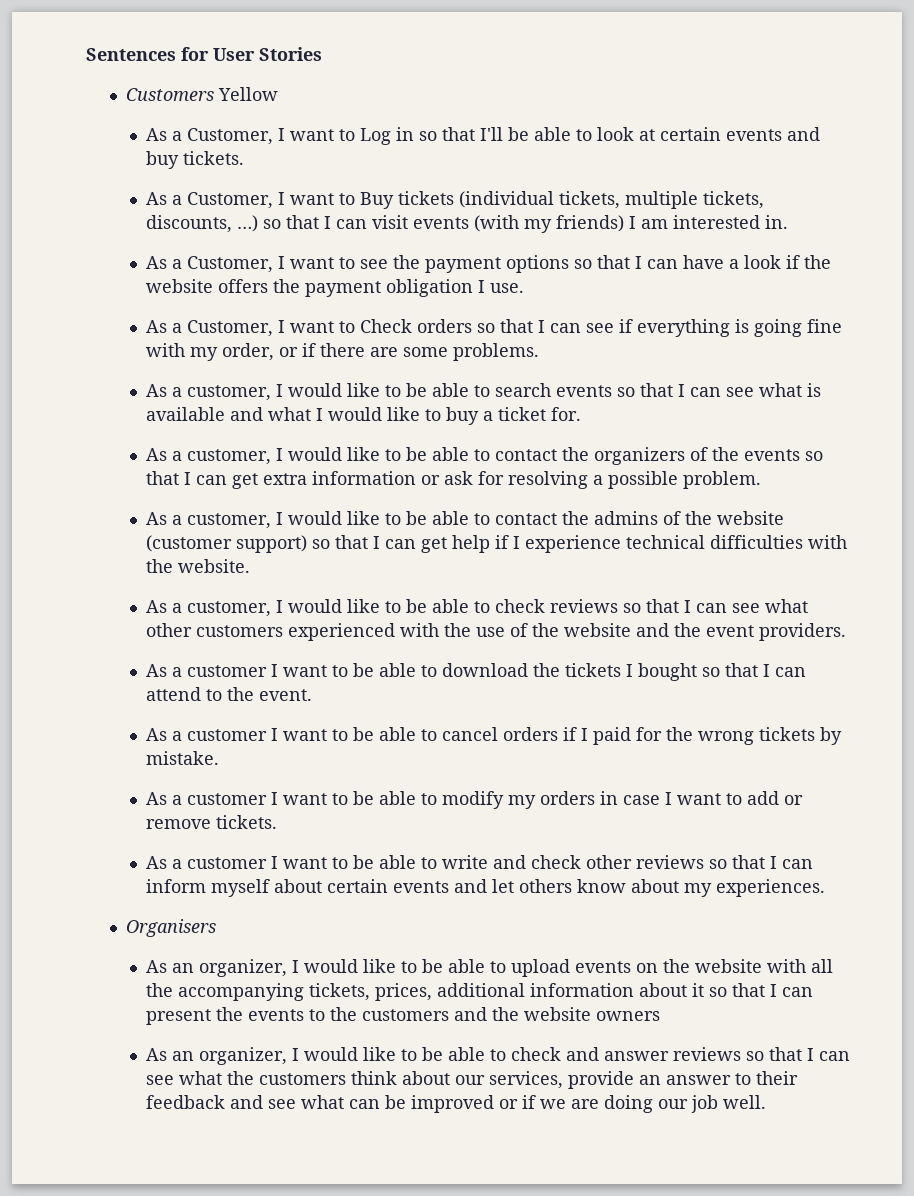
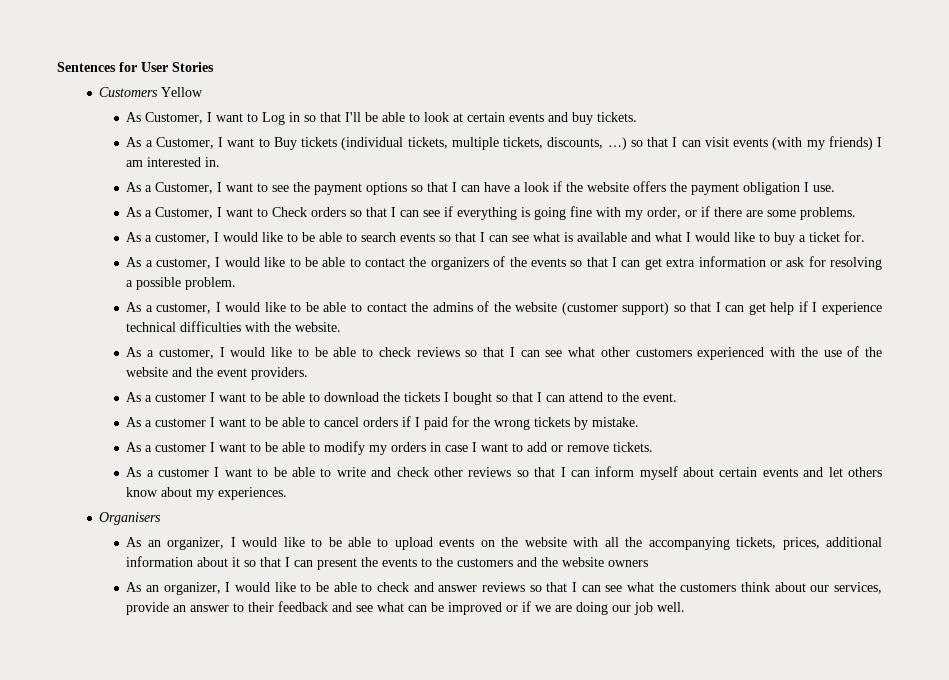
- As a Customer, I want to Log in so that I'll be able to look at certain events and buy tickets.
+ As Customer, I want to Log in so that I'll be able to look at certain events and buy tickets.

